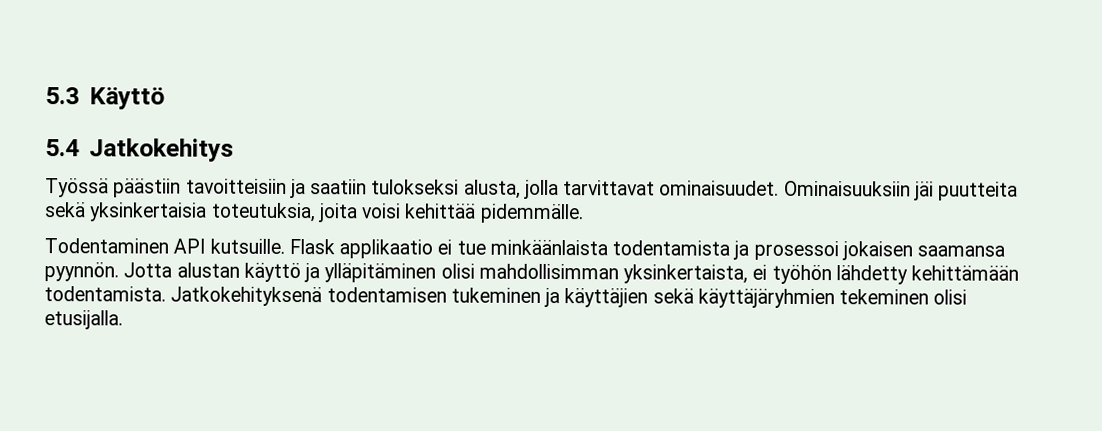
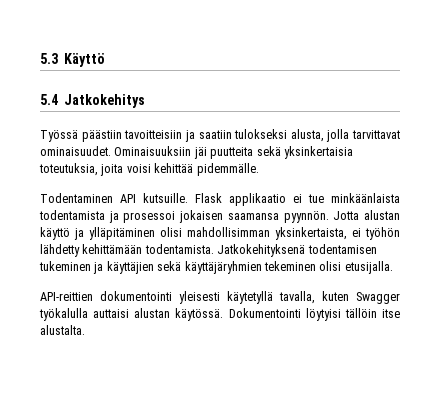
+ API-reittien dokumentointi yleisesti käytetyllä tavalla, kuten Swagger työkalulla auttaisi alustan käytössä. Dokumentointi löytyisi tällöin itse alustalta.

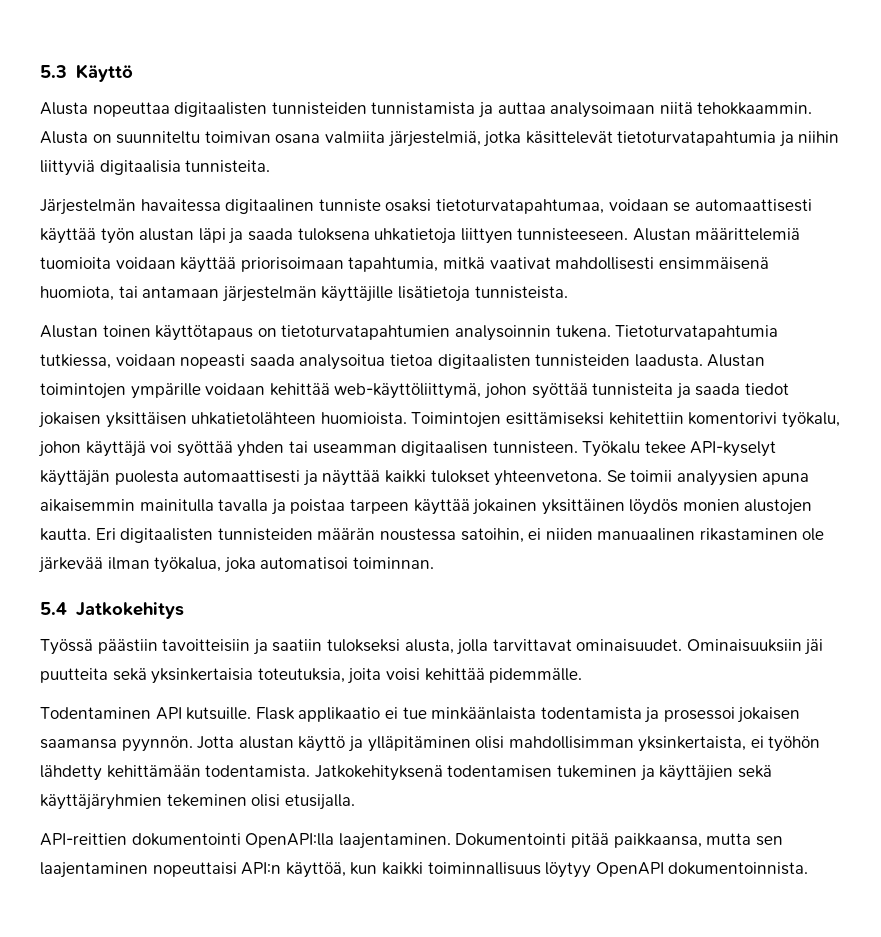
+ Alusta nopeuttaa digitaalisten tunnisteiden tunnistamista ja auttaa analysoimaan niitä tehokkaammin. Alusta on suunniteltu toimivan osana valmiita järjestelmiä, jotka käsittelevät tietoturvatapahtumia ja niihin liittyviä digitaalisia tunnisteita.
+ Järjestelmän havaitessa digitaalinen tunniste osaksi tietoturvatapahtumaa, voidaan se automaattisesti käyttää työn alustan läpi ja saada tuloksena uhkatietoja liittyen tunnisteeseen. Alustan määrittelemiä tuomioita voidaan käyttää priorisoimaan tapahtumia, mitkä vaativat mahdollisesti ensimmäisenä huomiota, tai antamaan järjestelmän käyttäjille lisätietoja tunnisteista.
+ Alustan toinen käyttötapaus on tietoturvatapahtumien analysoinnin tukena. Tietoturvatapahtumia tutkiessa, voidaan nopeasti saada analysoitua tietoa digitaalisten tunnisteiden laadusta. Alustan toimintojen ympärille voidaan kehittää web-käyttöliittymä, johon syöttää tunnisteita ja saada tiedot jokaisen yksittäisen uhkatietolähteen huomioista. Toimintojen esittämiseksi kehitettiin komentorivi työkalu, johon käyttäjä voi syöttää yhden tai useamman digitaalisen tunnisteen. Työkalu tekee API-kyselyt käyttäjän puolesta automaattisesti ja näyttää kaikki tulokset yhteenvetona. Se toimii analyysien apuna aikaisemmin mainitulla tavalla ja poistaa tarpeen käyttää jokainen yksittäinen löydös monien alustojen kautta. Eri digitaalisten tunnisteiden määrän noustessa satoihin, ei niiden manuaalinen rikastaminen ole järkevää ilman työkalua, joka automatisoi toiminnan.
- API-reittien dokumentointi yleisesti käytetyllä tavalla, kuten Swagger työkalulla auttaisi alustan käytössä. Dokumentointi löytyisi tällöin itse alustalta.
+ API-reittien dokumentointi OpenAPI:lla laajentaminen. Dokumentointi pitää paikkaansa, mutta sen laajentaminen nopeuttaisi API:n käyttöä, kun kaikki toiminnallisuus löytyy OpenAPI dokumentoinnista.

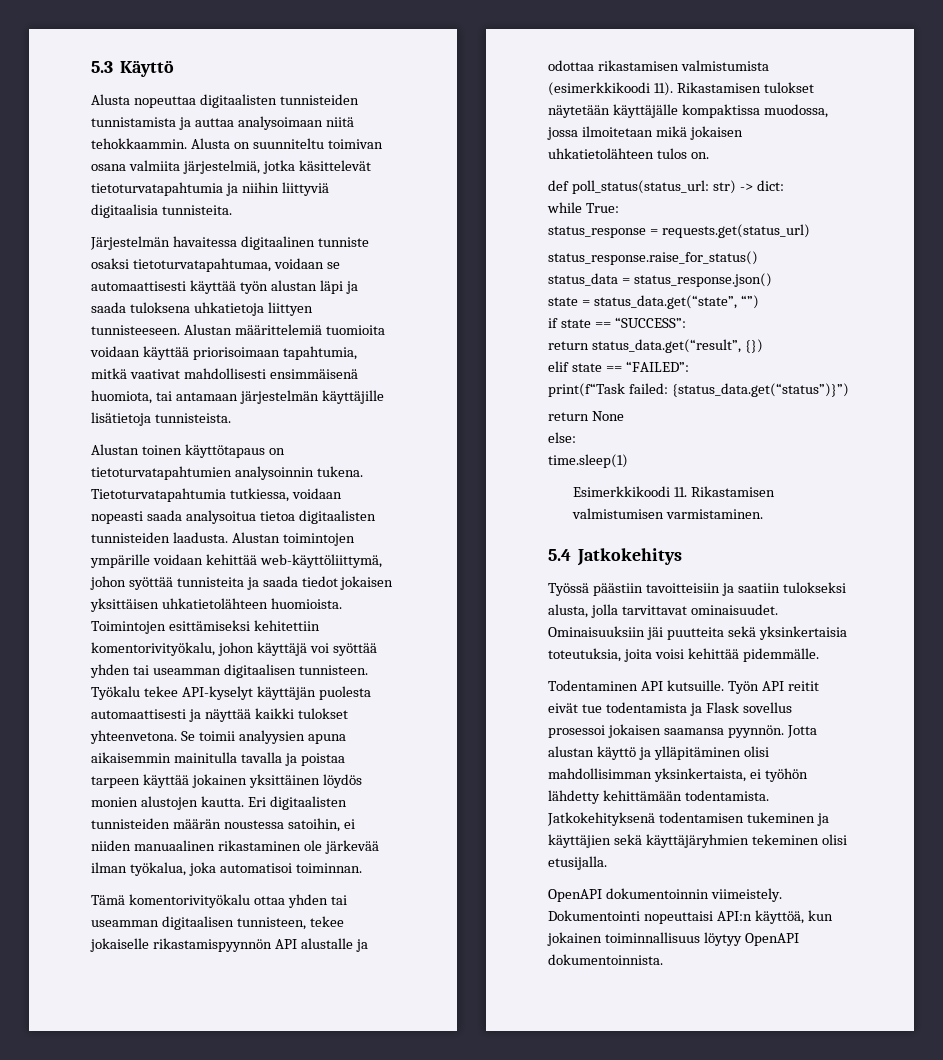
- Toimintojen esittämiseksi kehitettiin komentorivi työkalu, johon käyttäjä voi syöttää yhden tai useamman digitaalisen tunnisteen.
+ Toimintojen esittämiseksi kehitettiin komentorivityökalu, johon käyttäjä voi syöttää yhden tai useamman digitaalisen tunnisteen.
+ Tämä komentorivityökalu ottaa yhden tai useamman digitaalisen tunnisteen, tekee jokaiselle rikastamispyynnön API alustalle ja odottaa rikastamisen valmistumista (esimerkkikoodi 11). Rikastamisen tulokset näytetään käyttäjälle kompaktissa muodossa, jossa ilmoitetaan mikä jokaisen uhkatietolähteen tulos on.
+ def poll_status(status_url: str) -> dict:
+ while True:
+ status_response = requests.get(status_url)
+ status_response.raise_for_status()
+ status_data = status_response.json()
+ state = status_data.get(“state”, “”)
+ if state == “SUCCESS”:
+ return status_data.get(“result”, {})
+ elif state == “FAILED”:
+ print(f“Task failed: {status_data.get(“status”)}”)
+ return None
+ else:
+ time.sleep(1)
+ Esimerkkikoodi 11. Rikastamisen valmistumisen varmistaminen.
- Flask applikaatio ei tue minkäänlaista todentamista ja prosessoi jokaisen saamansa pyynnön.
+ Työn API reitit eivät tue todentamista ja Flask sovellus prosessoi jokaisen saamansa pyynnön.
- API-reittien dokumentointi OpenAPI:lla laajentaminen. Dokumentointi pitää paikkaansa, mutta sen laajentaminen nopeuttaisi API:n käyttöä, kun kaikki toiminnallisuus löytyy OpenAPI dokumentoinnista.
+ OpenAPI dokumentoinnin viimeistely. Dokumentointi nopeuttaisi API:n käyttöä, kun jokainen toiminnallisuus löytyy OpenAPI dokumentoinnista.

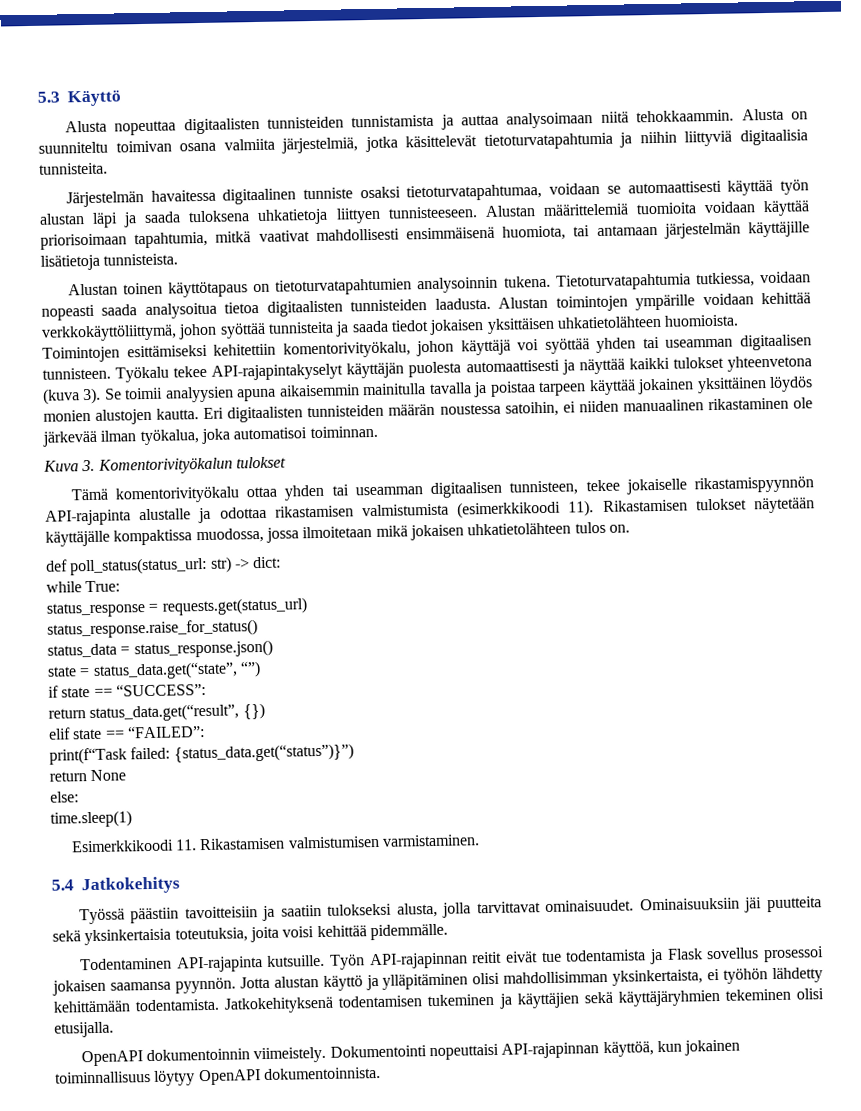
- Alustan toimintojen ympärille voidaan kehittää web-käyttöliittymä, johon syöttää tunnisteita ja saada tiedot jokaisen yksittäisen uhkatietolähteen huomioista.
+ Alustan toimintojen ympärille voidaan kehittää verkkokäyttöliittymä, johon syöttää tunnisteita ja saada tiedot jokaisen yksittäisen uhkatietolähteen huomioista.
- Työkalu tekee API-kyselyt käyttäjän puolesta automaattisesti ja näyttää kaikki tulokset yhteenvetona.
+ Työkalu tekee API-rajapintakyselyt käyttäjän puolesta automaattisesti ja näyttää kaikki tulokset yhteenvetona (kuva 3).
+ Kuva 3. Komentorivityökalun tulokset
- Tämä komentorivityökalu ottaa yhden tai useamman digitaalisen tunnisteen, tekee jokaiselle rikastamispyynnön API alustalle ja odottaa rikastamisen valmistumista (esimerkkikoodi 11).
+ Tämä komentorivityökalu ottaa yhden tai useamman digitaalisen tunnisteen, tekee jokaiselle rikastamispyynnön API-rajapinta alustalle ja odottaa rikastamisen valmistumista (esimerkkikoodi 11).
- Todentaminen API kutsuille.
+ Todentaminen API-rajapinta kutsuille.
- Työn API reitit eivät tue todentamista ja Flask sovellus prosessoi jokaisen saamansa pyynnön.
+ Työn API-rajapinnan reitit eivät tue todentamista ja Flask sovellus prosessoi jokaisen saamansa pyynnön.
- Dokumentointi nopeuttaisi API:n käyttöä, kun jokainen toiminnallisuus löytyy OpenAPI dokumentoinnista.
+ Dokumentointi nopeuttaisi API-rajapinnan käyttöä, kun jokainen toiminnallisuus löytyy OpenAPI dokumentoinnista.

